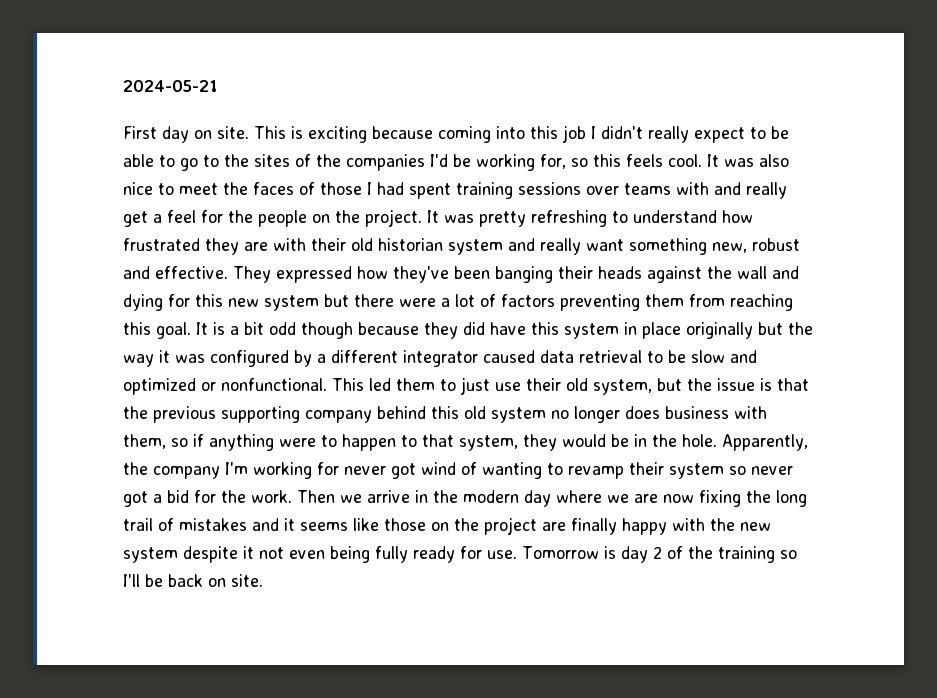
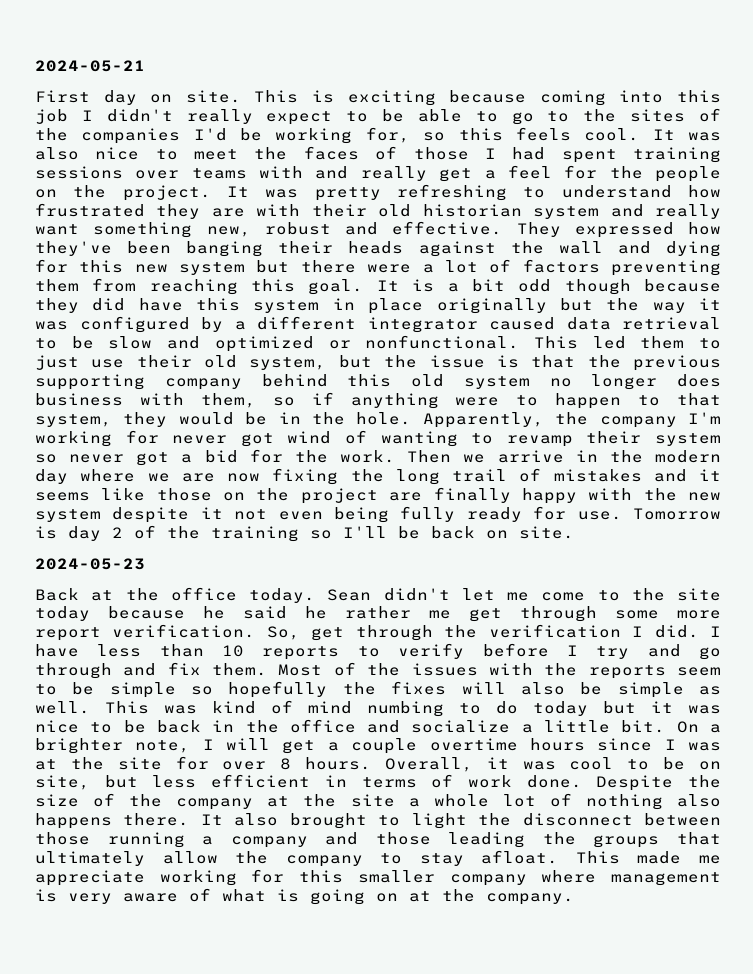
+ 2024-05-23
+ Back at the office today. Sean didn't let me come to the site today because he said he rather me get through some more report verification. So, get through the verification I did. I have less than 10 reports to verify before I try and go through and fix them. Most of the issues with the reports seem to be simple so hopefully the fixes will also be simple as well. This was kind of mind numbing to do today but it was nice to be back in the office and socialize a little bit. On a brighter note, I will get a couple overtime hours since I was at the site for over 8 hours. Overall, it was cool to be on site, but less efficient in terms of work done. Despite the size of the company at the site a whole lot of nothing also happens there. It also brought to light the disconnect between those running a company and those leading the groups that ultimately allow the company to stay afloat. This made me appreciate working for this smaller company where management is very aware of what is going on at the company.

